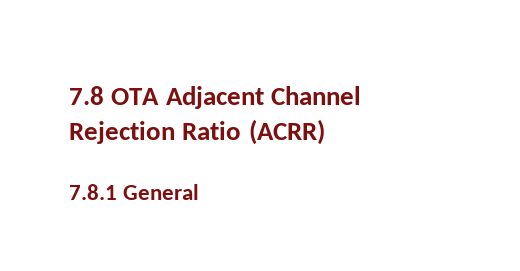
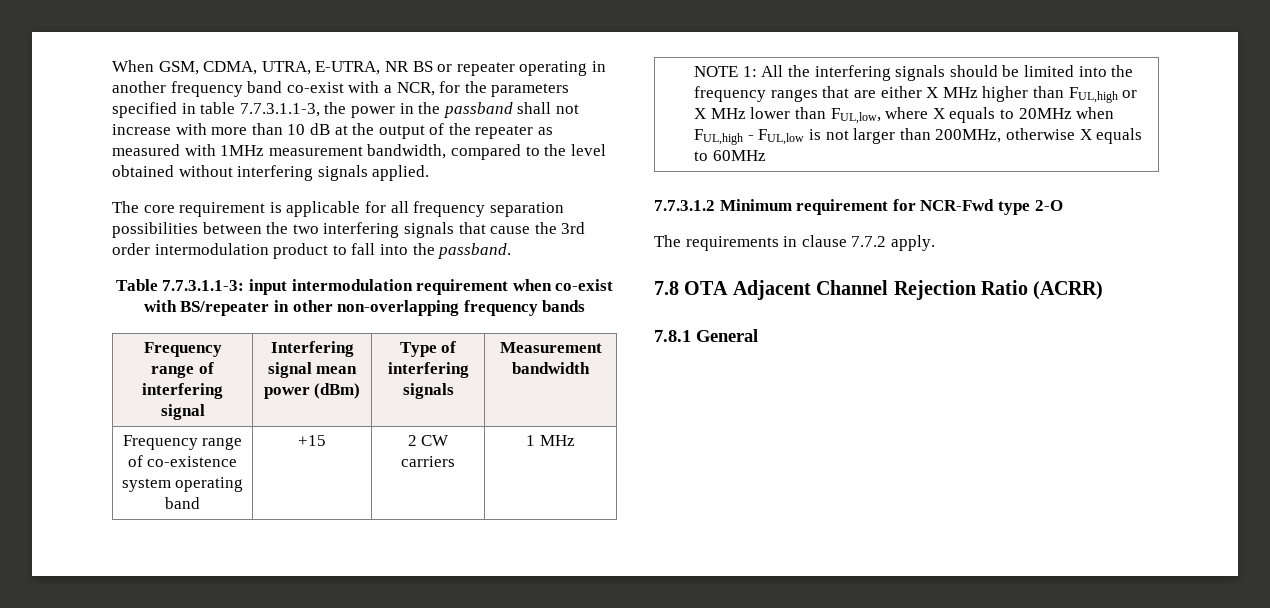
+ When GSM, CDMA, UTRA, E-UTRA, NR BS or repeater operating in another frequency band co-exist with a NCR, for the parameters specified in table 7.7.3.1.1-3, the power in the passband shall not increase with more than 10 dB at the output of the repeater as measured with 1MHz measurement bandwidth, compared to the level obtained without interfering signals applied.
+ The core requirement is applicable for all frequency separation possibilities between the two interfering signals that cause the 3rd order intermodulation product to fall into the passband.
+ Table 7.7.3.1.1-3: input intermodulation requirement when co-exist with BS/repeater in other non-overlapping frequency bands
+ Frequency range of interfering signal | Interfering signal mean power (dBm) | Type of interfering signals | Measurement bandwidth
+ Frequency range of co-existence system operating band | +15 | 2 CW carriers | 1 MHz
+ NOTE 1: All the interfering signals should be limited into the frequency ranges that are either X MHz higher than FUL,high or X MHz lower than FUL,low, where X equals to 20MHz when FUL,high - FUL,low is not larger than 200MHz, otherwise X equals to 60MHz
+ 7.7.3.1.2 Minimum requirement for NCR-Fwd type 2-O
+ The requirements in clause 7.7.2 apply.

